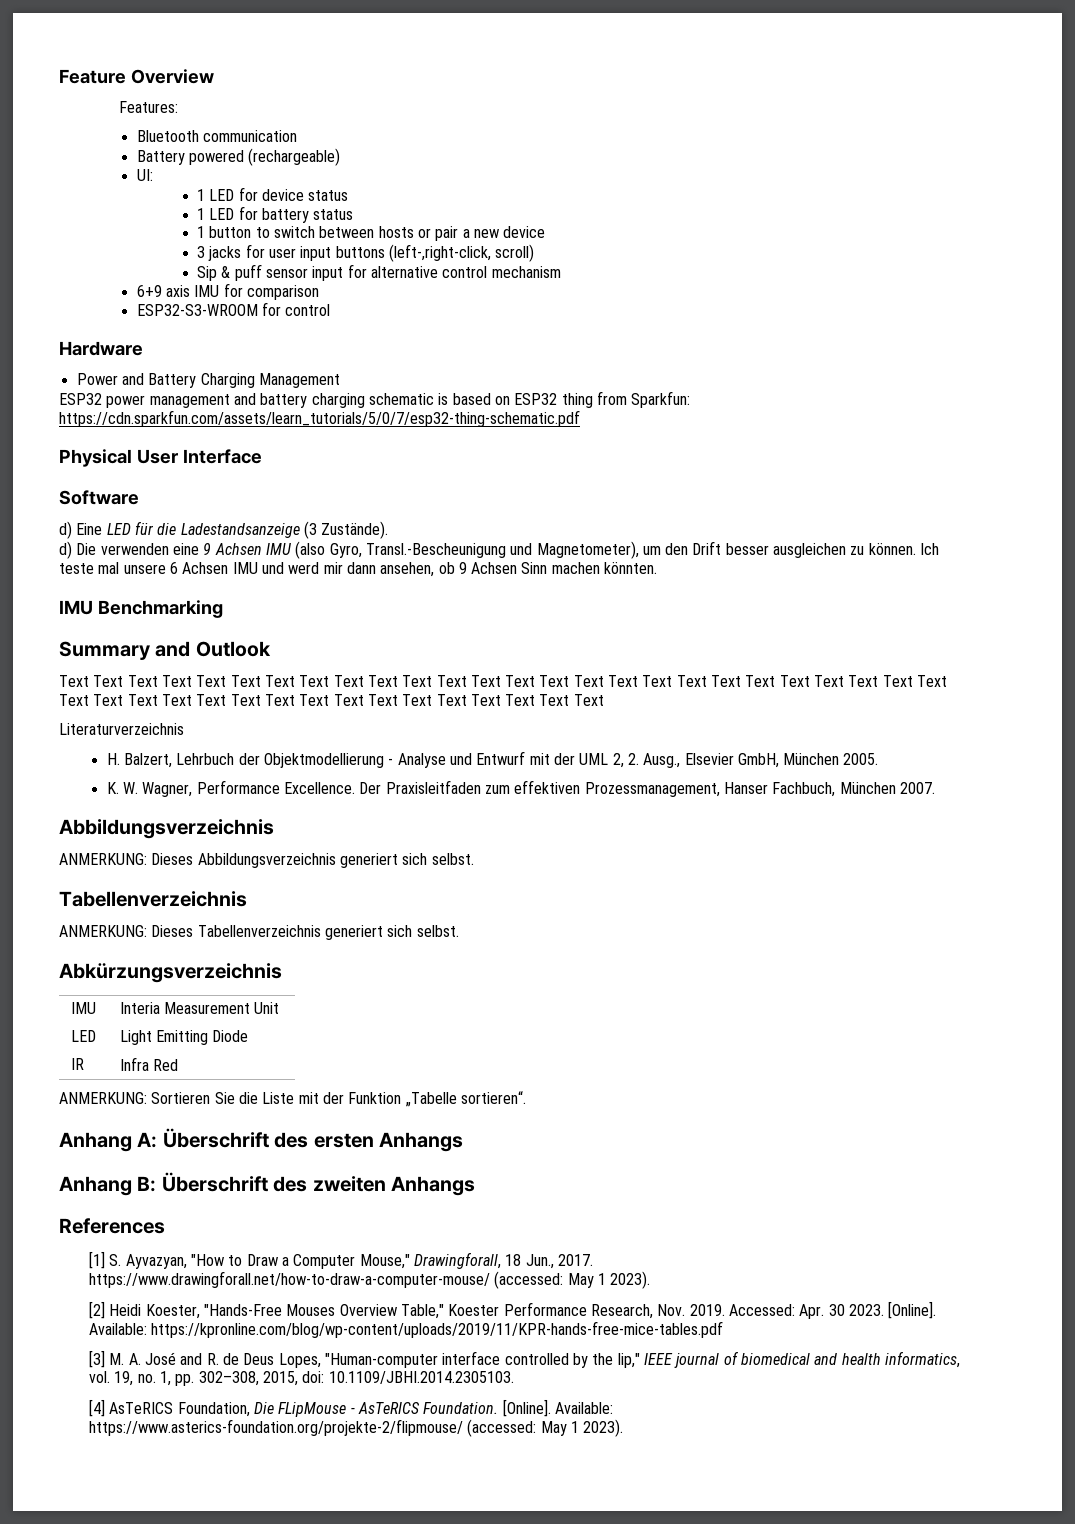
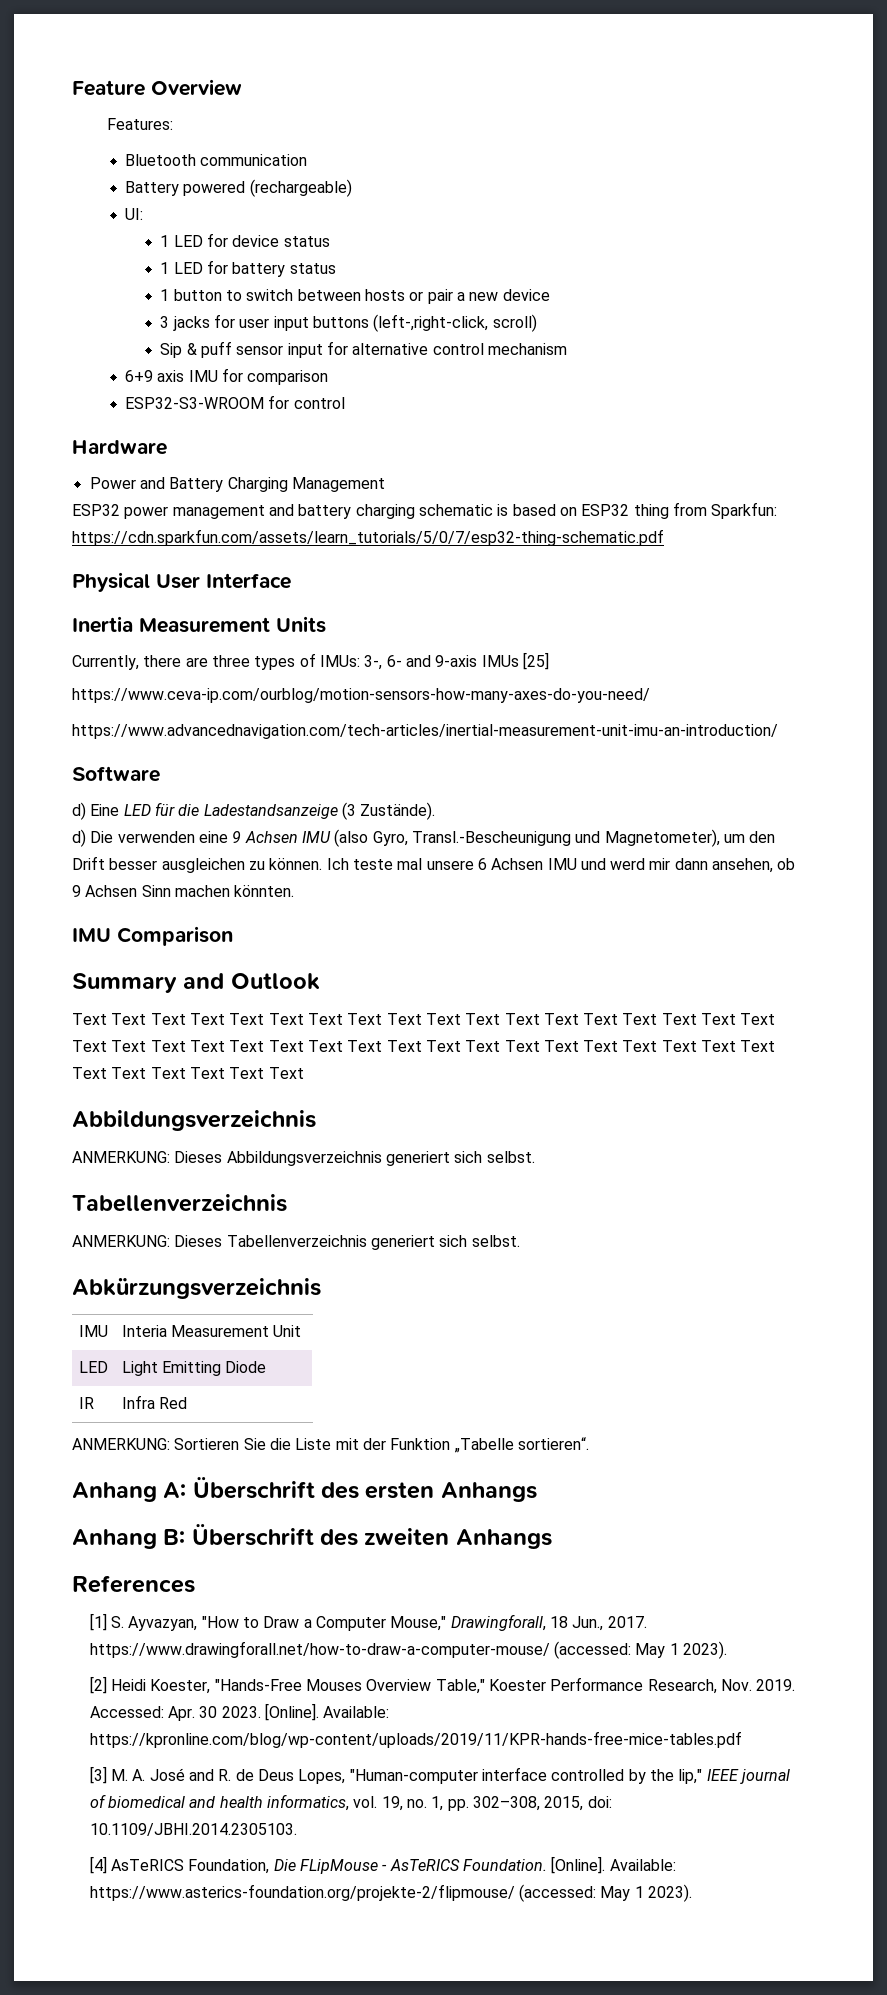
+ Inertia Measurement Units
+ Currently, there are three types of IMUs: 3-, 6- and 9-axis IMUs [25]
+ https://www.ceva-ip.com/ourblog/motion-sensors-how-many-axes-do-you-need/
+ https://www.advancednavigation.com/tech-articles/inertial-measurement-unit-imu-an-introduction/
- IMU Benchmarking
+ IMU Comparison
- Literaturverzeichnis
- H. Balzert, Lehrbuch der Objektmodellierung - Analyse und Entwurf mit der UML 2, 2. Ausg., Elsevier GmbH, München 2005.
- K. W. Wagner, Performance Excellence. Der Praxisleitfaden zum effektiven Prozessmanagement, Hanser Fachbuch, München 2007.

